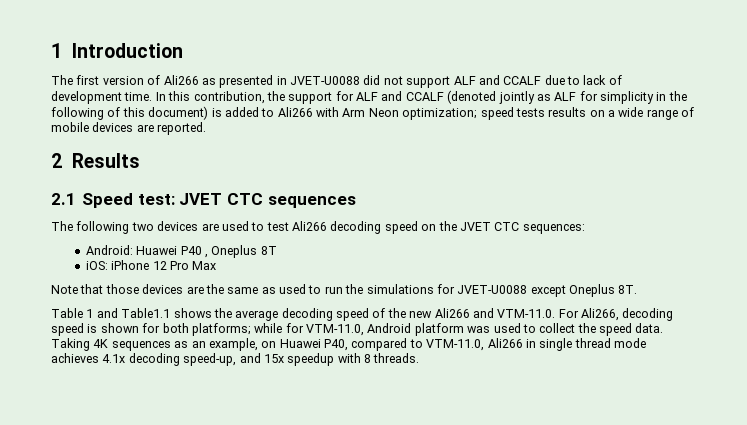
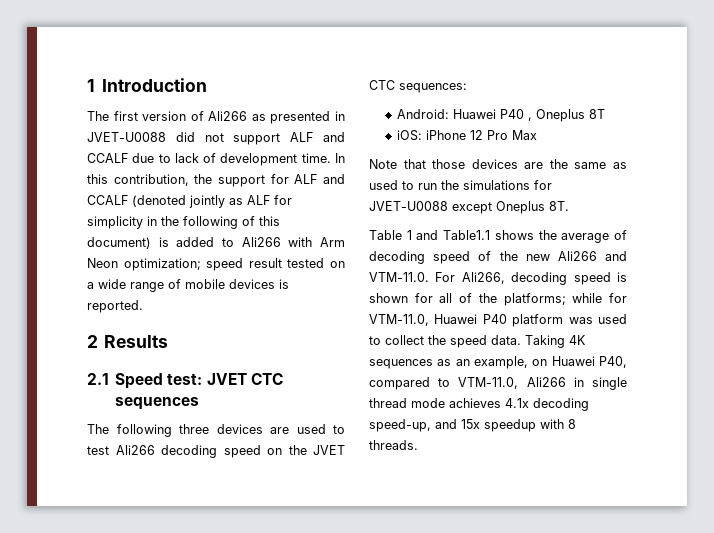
- In this contribution, the support for ALF and CCALF (denoted jointly as ALF for simplicity in the following of this document) is added to Ali266 with Arm Neon optimization; speed tests results on a wide range of mobile devices are reported.
+ In this contribution, the support for ALF and CCALF (denoted jointly as ALF for simplicity in the following of this document) is added to Ali266 with Arm Neon optimization; speed result tested on a wide range of mobile devices is reported.
- The following two devices are used to test Ali266 decoding speed on the JVET CTC sequences:
+ The following three devices are used to test Ali266 decoding speed on the JVET CTC sequences:
- Table 1 and Table1.1 shows the average decoding speed of the new Ali266 and VTM-11.0. For Ali266, decoding speed is shown for both platforms; while for VTM-11.0, Android platform was used to collect the speed data.
+ Table 1 and Table1.1 shows the average of decoding speed of the new Ali266 and VTM-11.0. For Ali266, decoding speed is shown for all of the platforms; while for VTM-11.0, Huawei P40 platform was used to collect the speed data.

